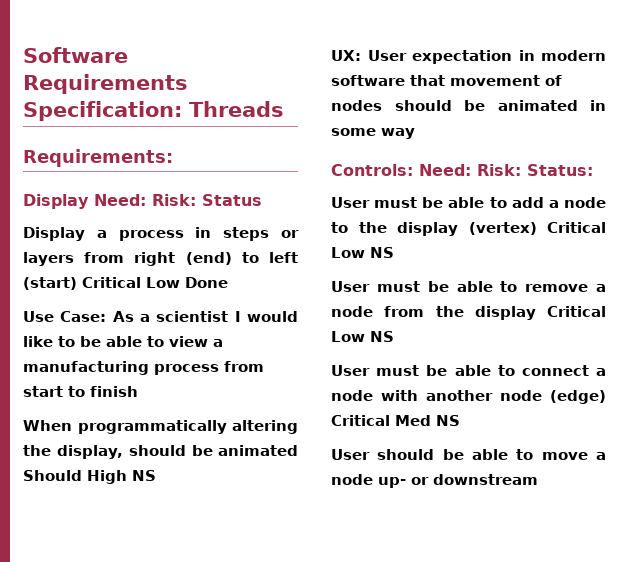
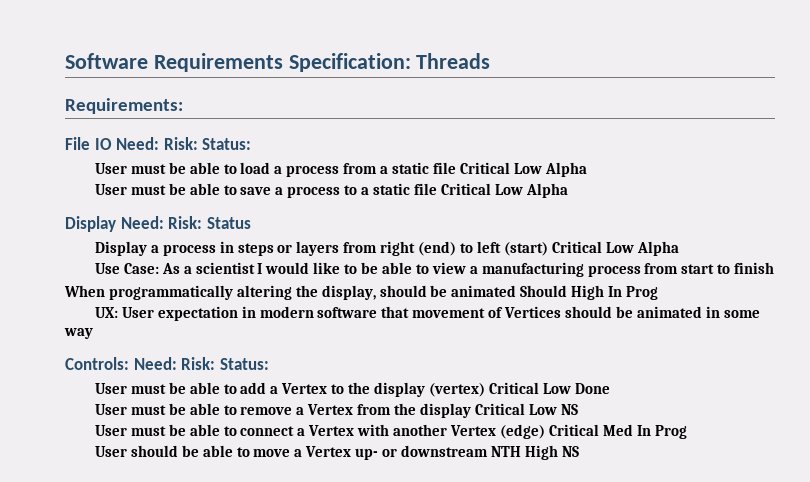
+ File IO Need: Risk: Status:
+ User must be able to load a process from a static file Critical Low Alpha
+ User must be able to save a process to a static file Critical Low Alpha
- Display a process in steps or layers from right (end) to left (start) Critical Low Done
+ Display a process in steps or layers from right (end) to left (start) Critical Low Alpha
- When programmatically altering the display, should be animated Should High NS
+ When programmatically altering the display, should be animated Should High In Prog
- UX: User expectation in modern software that movement of nodes should be animated in some way
+ UX: User expectation in modern software that movement of Vertices should be animated in some way
- User must be able to add a node to the display (vertex) Critical Low NS
+ User must be able to add a Vertex to the display (vertex) Critical Low Done
- User must be able to remove a node from the display Critical Low NS
+ User must be able to remove a Vertex from the display Critical Low NS
- User must be able to connect a node with another node (edge) Critical Med NS
+ User must be able to connect a Vertex with another Vertex (edge) Critical Med In Prog
- User should be able to move a node up- or downstream
+ User should be able to move a Vertex up- or downstream NTH High NS

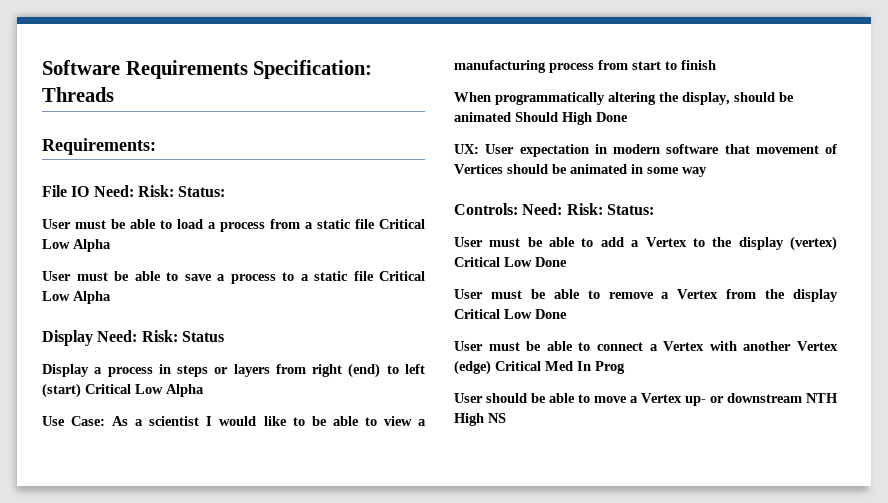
- When programmatically altering the display, should be animated Should High In Prog
+ When programmatically altering the display, should be animated Should High Done
- User must be able to remove a Vertex from the display Critical Low NS
+ User must be able to remove a Vertex from the display Critical Low Done

